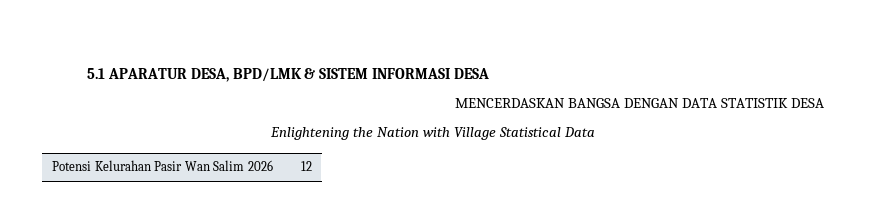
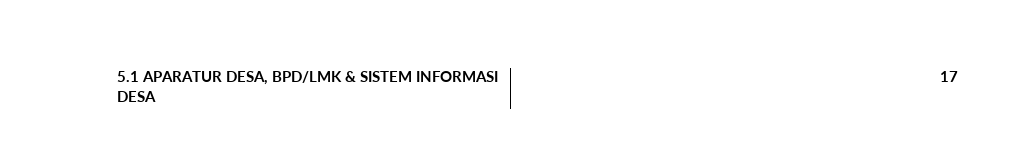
- MENCERDASKAN BANGSA DENGAN DATA STATISTIK DESA
- Enlightening the Nation with Village Statistical Data
- Potensi Kelurahan Pasir Wan Salim 2026 | 12
+ 17

